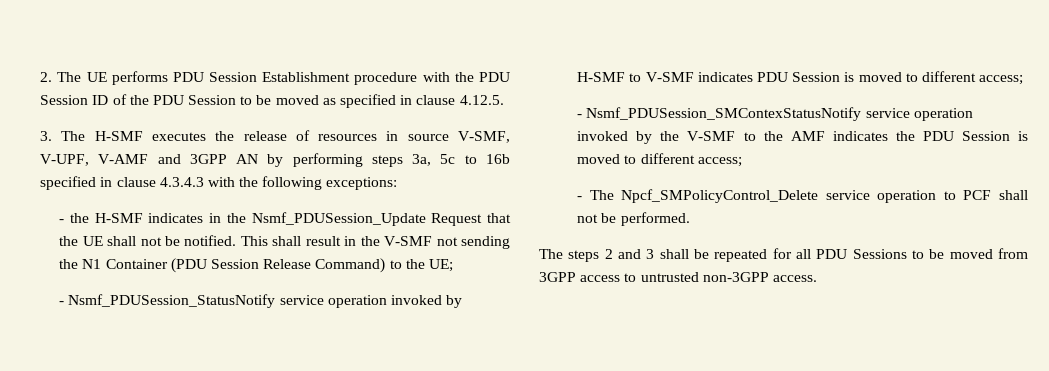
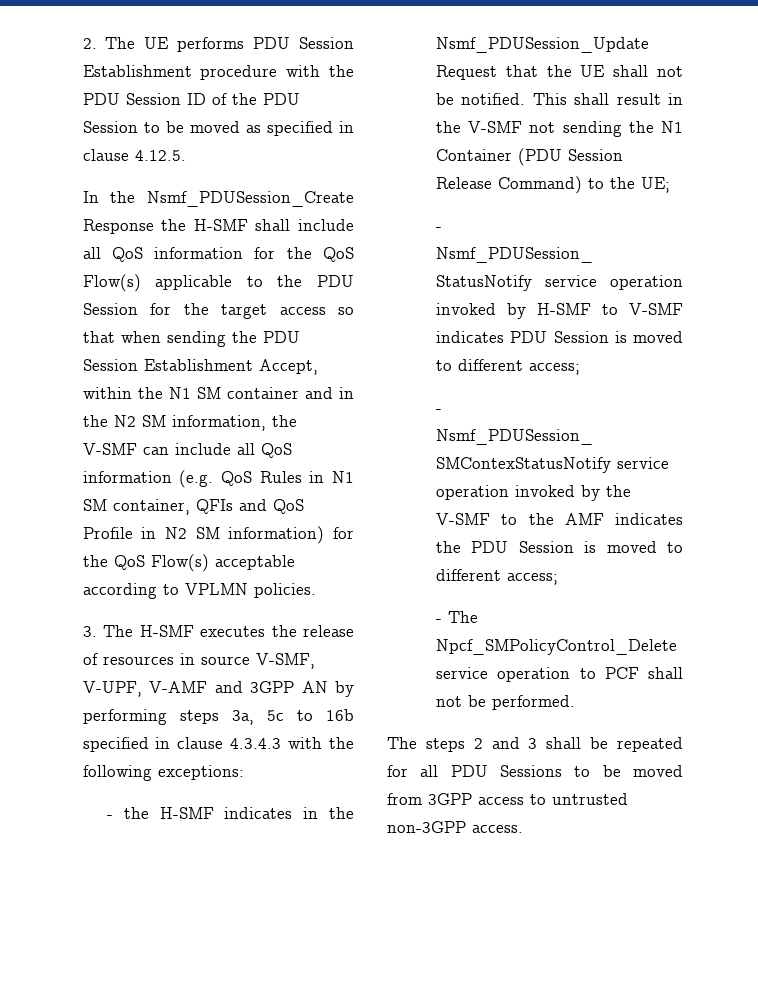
+ In the Nsmf_PDUSession_Create Response the H-SMF shall include all QoS information for the QoS Flow(s) applicable to the PDU Session for the target access so that when sending the PDU Session Establishment Accept, within the N1 SM container and in the N2 SM information, the V-SMF can include all QoS information (e.g. QoS Rules in N1 SM container, QFIs and QoS Profile in N2 SM information) for the QoS Flow(s) acceptable according to VPLMN policies.

